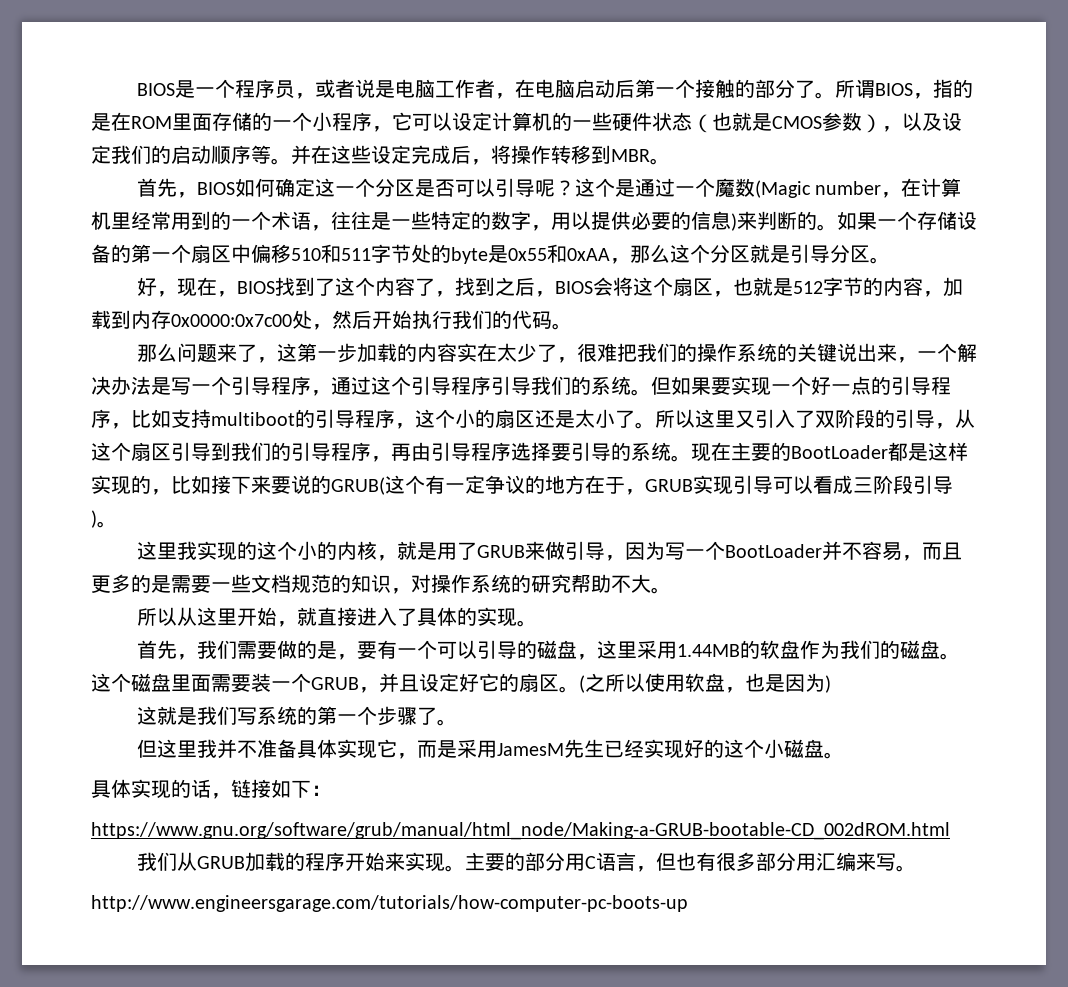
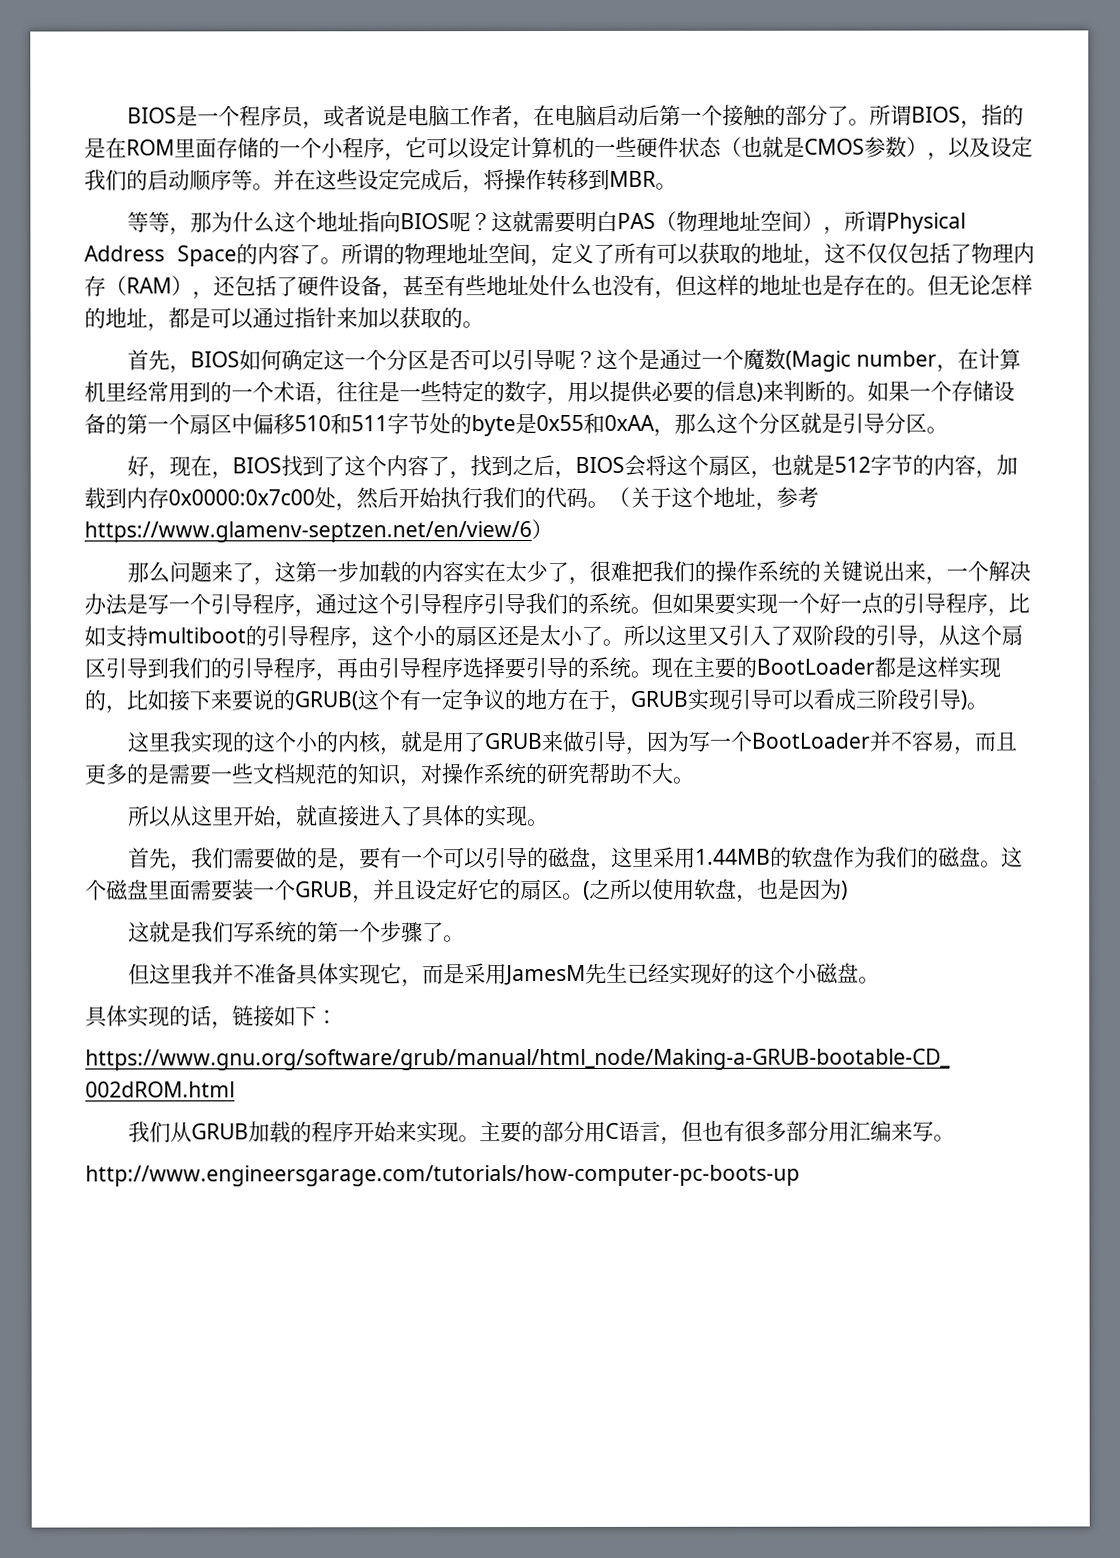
+ 等等，那为什么这个地址指向BIOS呢？这就需要明白PAS（物理地址空间），所谓Physical Address Space的内容了。所谓的物理地址空间，定义了所有可以获取的地址，这不仅仅包括了物理内存（RAM），还包括了硬件设备，甚至有些地址处什么也没有，但这样的地址也是存在的。但无论怎样的地址，都是可以通过指针来加以获取的。
+ （关于这个地址，参考https://www.glamenv-septzen.net/en/view/6）

